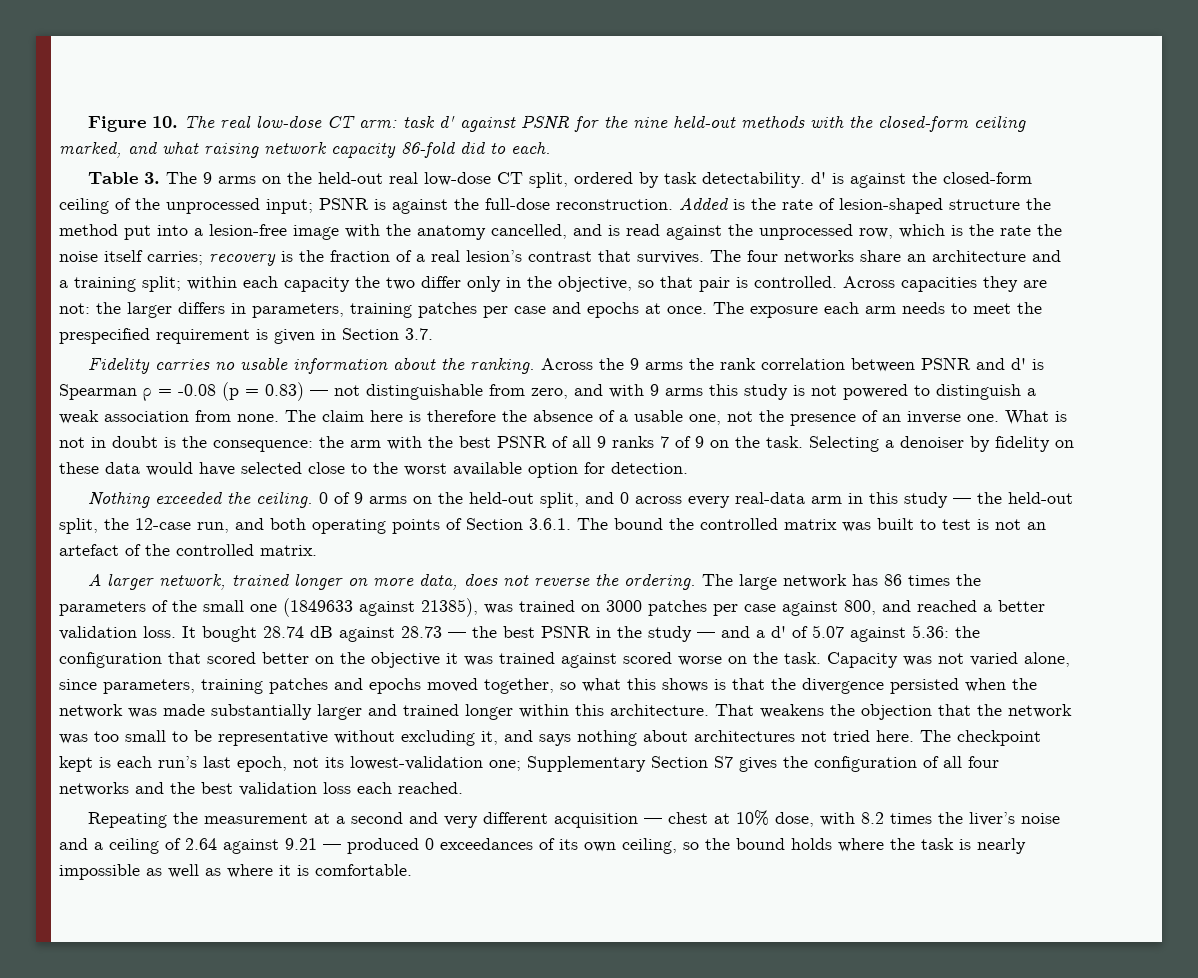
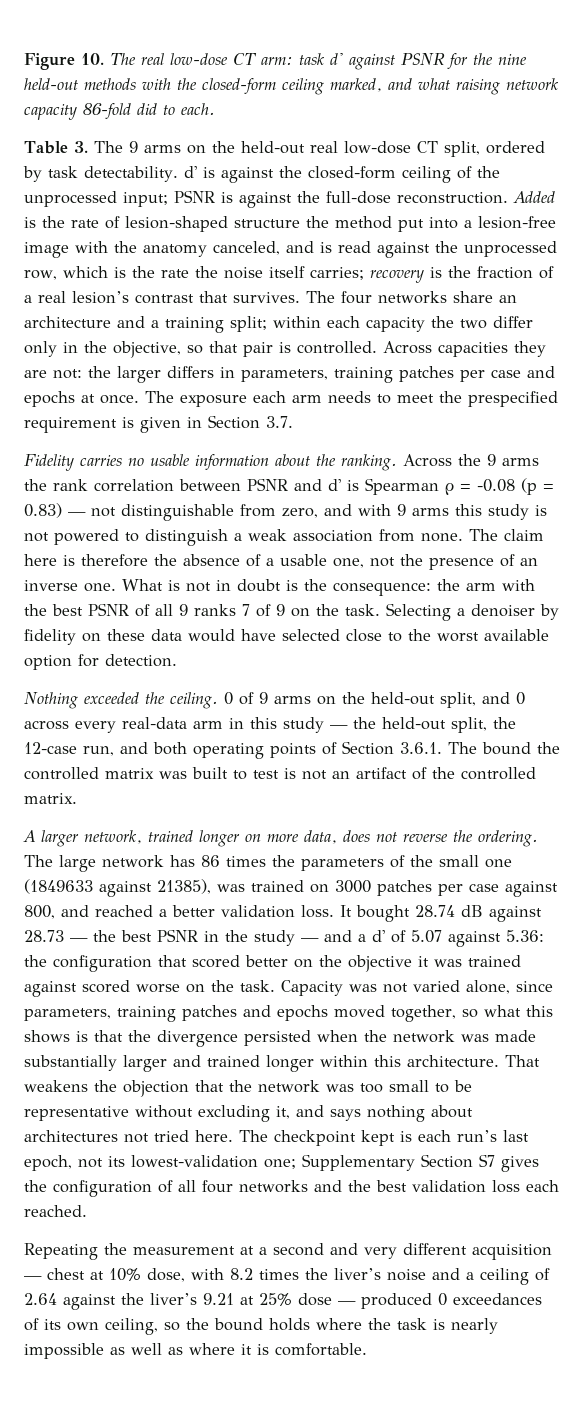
- Added is the rate of lesion-shaped structure the method put into a lesion-free image with the anatomy cancelled, and is read against the unprocessed row, which is the rate the noise itself carries; recovery is the fraction of a real lesion’s contrast that survives.
+ Added is the rate of lesion-shaped structure the method put into a lesion-free image with the anatomy canceled, and is read against the unprocessed row, which is the rate the noise itself carries; recovery is the fraction of a real lesion’s contrast that survives.
- 0 of 9 arms on the held-out split, and 0 across every real-data arm in this study — the held-out split, the 12-case run, and both operating points of Section 3.6.1. The bound the controlled matrix was built to test is not an artefact of the controlled matrix.
+ 0 of 9 arms on the held-out split, and 0 across every real-data arm in this study — the held-out split, the 12-case run, and both operating points of Section 3.6.1. The bound the controlled matrix was built to test is not an artifact of the controlled matrix.
- Repeating the measurement at a second and very different acquisition — chest at 10% dose, with 8.2 times the liver’s noise and a ceiling of 2.64 against 9.21 — produced 0 exceedances of its own ceiling, so the bound holds where the task is nearly impossible as well as where it is comfortable.
+ Repeating the measurement at a second and very different acquisition — chest at 10% dose, with 8.2 times the liver’s noise and a ceiling of 2.64 against the liver’s 9.21 at 25% dose — produced 0 exceedances of its own ceiling, so the bound holds where the task is nearly impossible as well as where it is comfortable.

